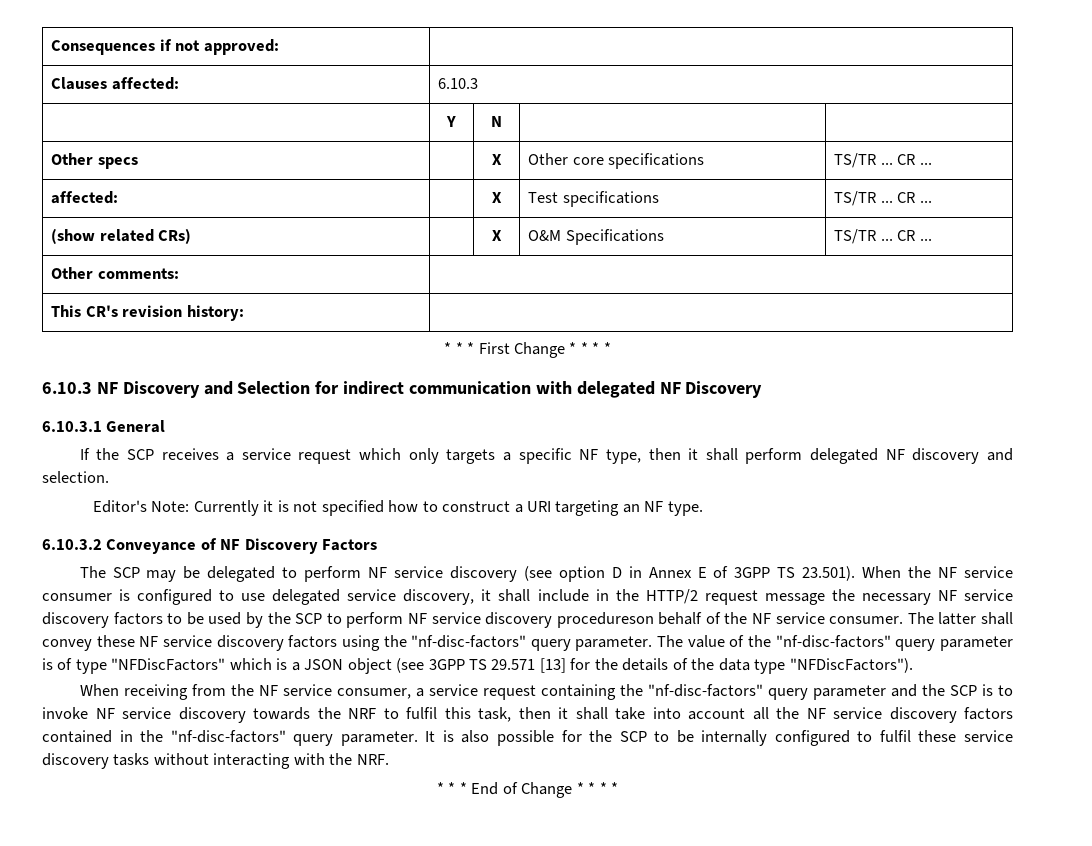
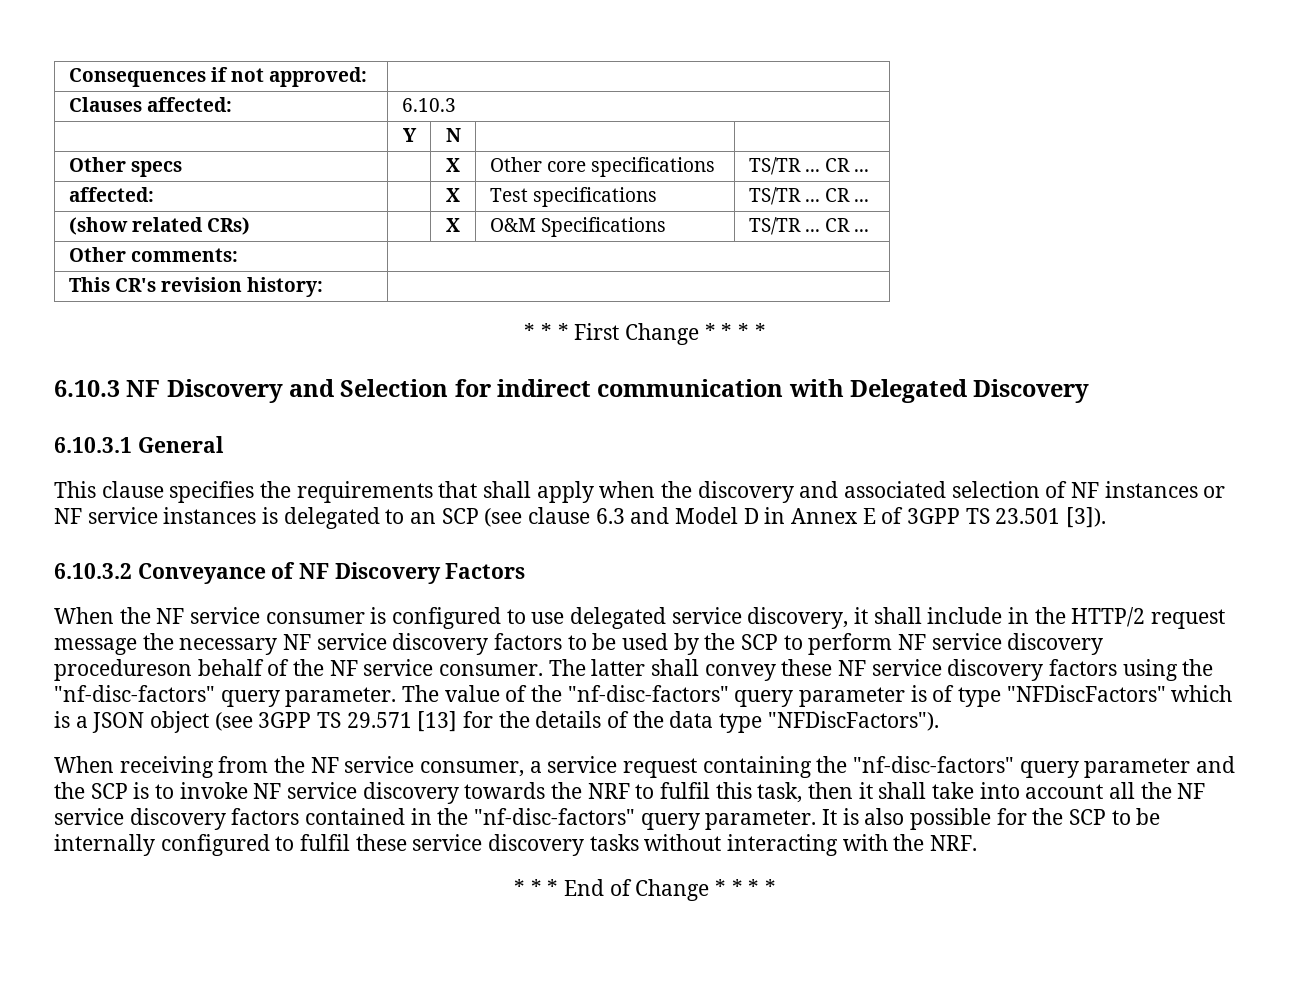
- 6.10.3 NF Discovery and Selection for indirect communication with delegated NF Discovery
+ 6.10.3 NF Discovery and Selection for indirect communication with Delegated Discovery
- If the SCP receives a service request which only targets a specific NF type, then it shall perform delegated NF discovery and selection.
- Editor's Note: Currently it is not specified how to construct a URI targeting an NF type.
+ This clause specifies the requirements that shall apply when the discovery and associated selection of NF instances or NF service instances is delegated to an SCP (see clause 6.3 and Model D in Annex E of 3GPP TS 23.501 [3]).
- The SCP may be delegated to perform NF service discovery (see option D in Annex E of 3GPP TS 23.501). When the NF service consumer is configured to use delegated service discovery, it shall include in the HTTP/2 request message the necessary NF service discovery factors to be used by the SCP to perform NF service discovery procedureson behalf of the NF service consumer.
+ When the NF service consumer is configured to use delegated service discovery, it shall include in the HTTP/2 request message the necessary NF service discovery factors to be used by the SCP to perform NF service discovery procedureson behalf of the NF service consumer.

